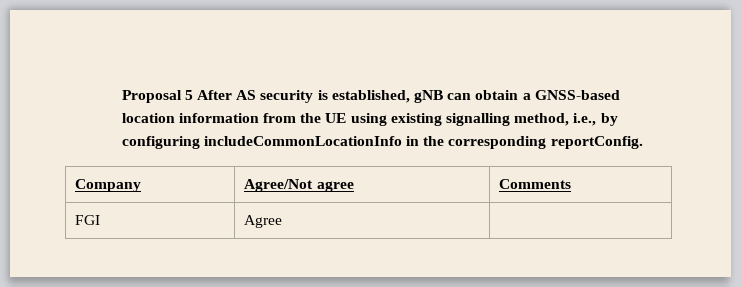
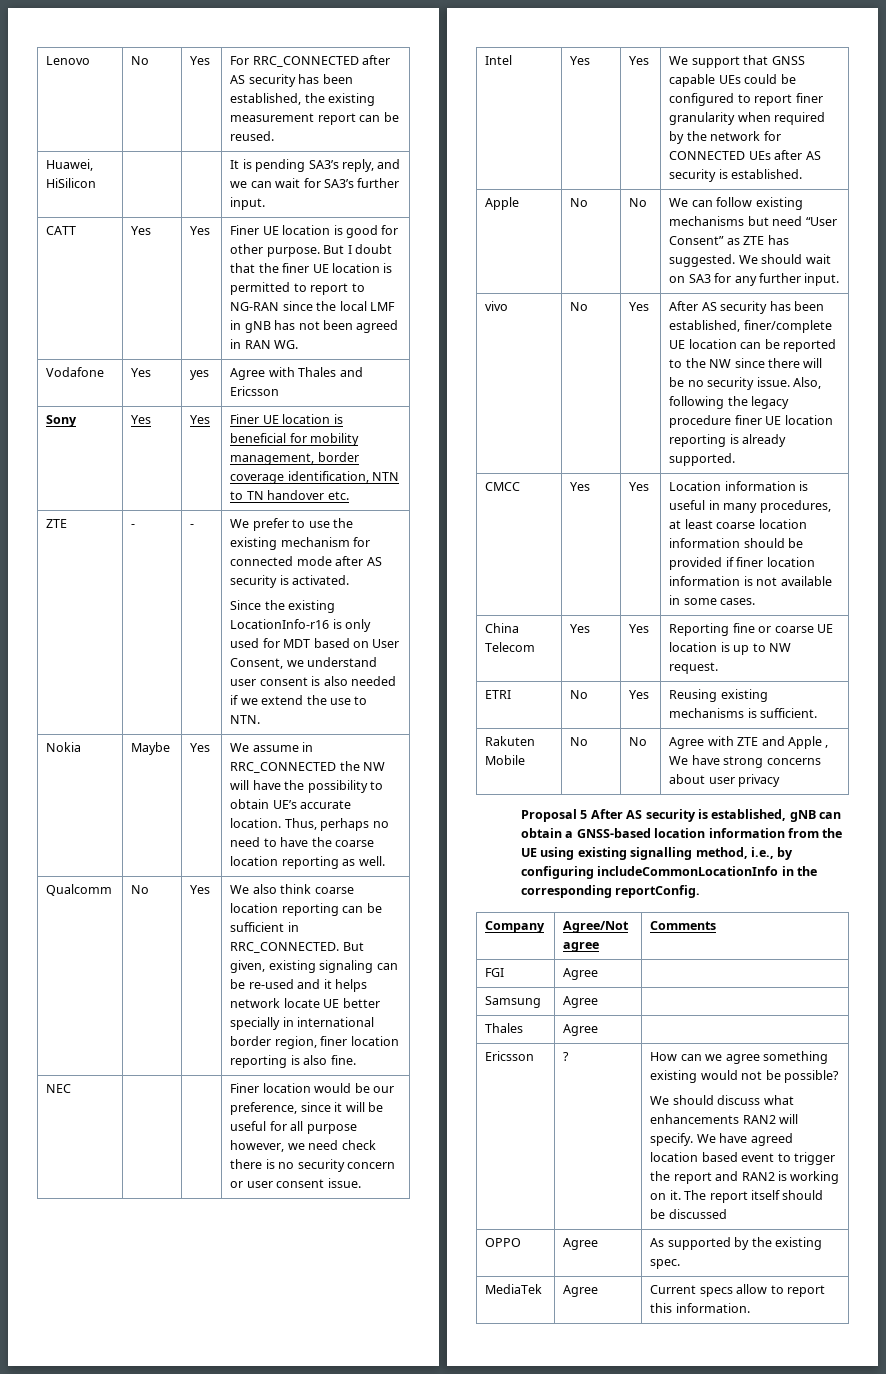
+ Lenovo | No | Yes | For RRC_CONNECTED after AS security has been established, the existing measurement report can be reused.
+ Huawei, HiSilicon | | | It is pending SA3’s reply, and we can wait for SA3’s further input.
+ CATT | Yes | Yes | Finer UE location is good for other purpose. But I doubt that the finer UE location is permitted to report to NG-RAN since the local LMF in gNB has not been agreed in RAN WG.
+ Vodafone | Yes | yes | Agree with Thales and Ericsson
+ Sony | Yes | Yes | Finer UE location is beneficial for mobility management, border coverage identification, NTN to TN handover etc.
+ ZTE | - | - | We prefer to use the existing mechanism for connected mode after AS security is activated.
+ Since the existing LocationInfo-r16 is only used for MDT based on User Consent, we understand user consent is also needed if we extend the use to NTN.
+ Nokia | Maybe | Yes | We assume in RRC_CONNECTED the NW will have the possibility to obtain UE’s accurate location. Thus, perhaps no need to have the coarse location reporting as well.
+ Qualcomm | No | Yes | We also think coarse location reporting can be sufficient in RRC_CONNECTED. But given, existing signaling can be re-used and it helps network locate UE better specially in international border region, finer location reporting is also fine.
+ NEC | | | Finer location would be our preference, since it will be useful for all purpose however, we need check there is no security concern or user consent issue.
+ Intel | Yes | Yes | We support that GNSS capable UEs could be configured to report finer granularity when required by the network for CONNECTED UEs after AS security is established.
+ Apple | No | No | We can follow existing mechanisms but need “User Consent” as ZTE has suggested. We should wait on SA3 for any further input.
+ vivo | No | Yes | After AS security has been established, finer/complete UE location can be reported to the NW since there will be no security issue. Also, following the legacy procedure finer UE location reporting is already supported.
+ CMCC | Yes | Yes | Location information is useful in many procedures, at least coarse location information should be provided if finer location information is not available in some cases.
+ China Telecom | Yes | Yes | Reporting fine or coarse UE location is up to NW request.
+ ETRI | No | Yes | Reusing existing mechanisms is sufficient.
+ Rakuten Mobile | No | No | Agree with ZTE and Apple , We have strong concerns about user privacy
+ Samsung | Agree |
+ Thales | Agree |
+ Ericsson | ? | How can we agree something existing would not be possible?
+ We should discuss what enhancements RAN2 will specify. We have agreed location based event to trigger the report and RAN2 is working on it. The report itself should be discussed
+ OPPO | Agree | As supported by the existing spec.
+ MediaTek | Agree | Current specs allow to report this information.

